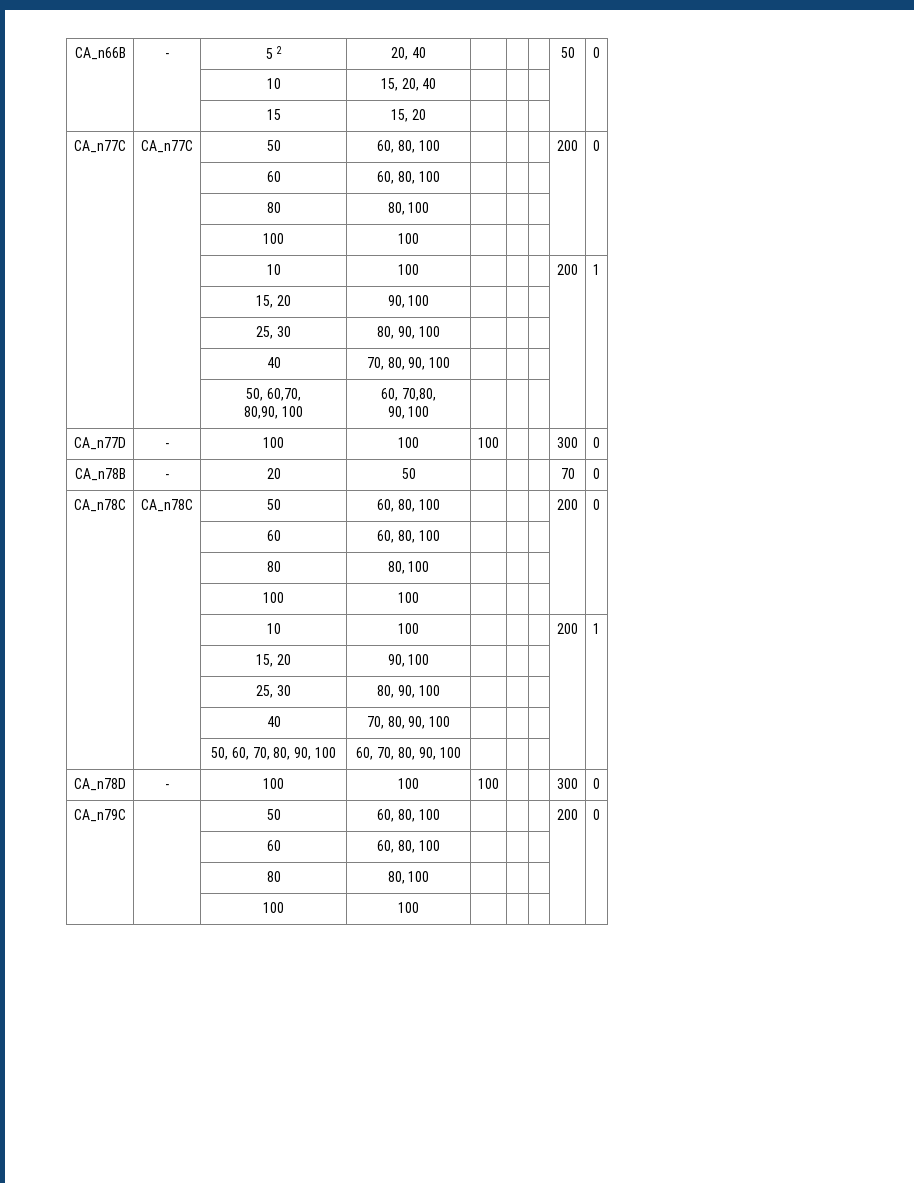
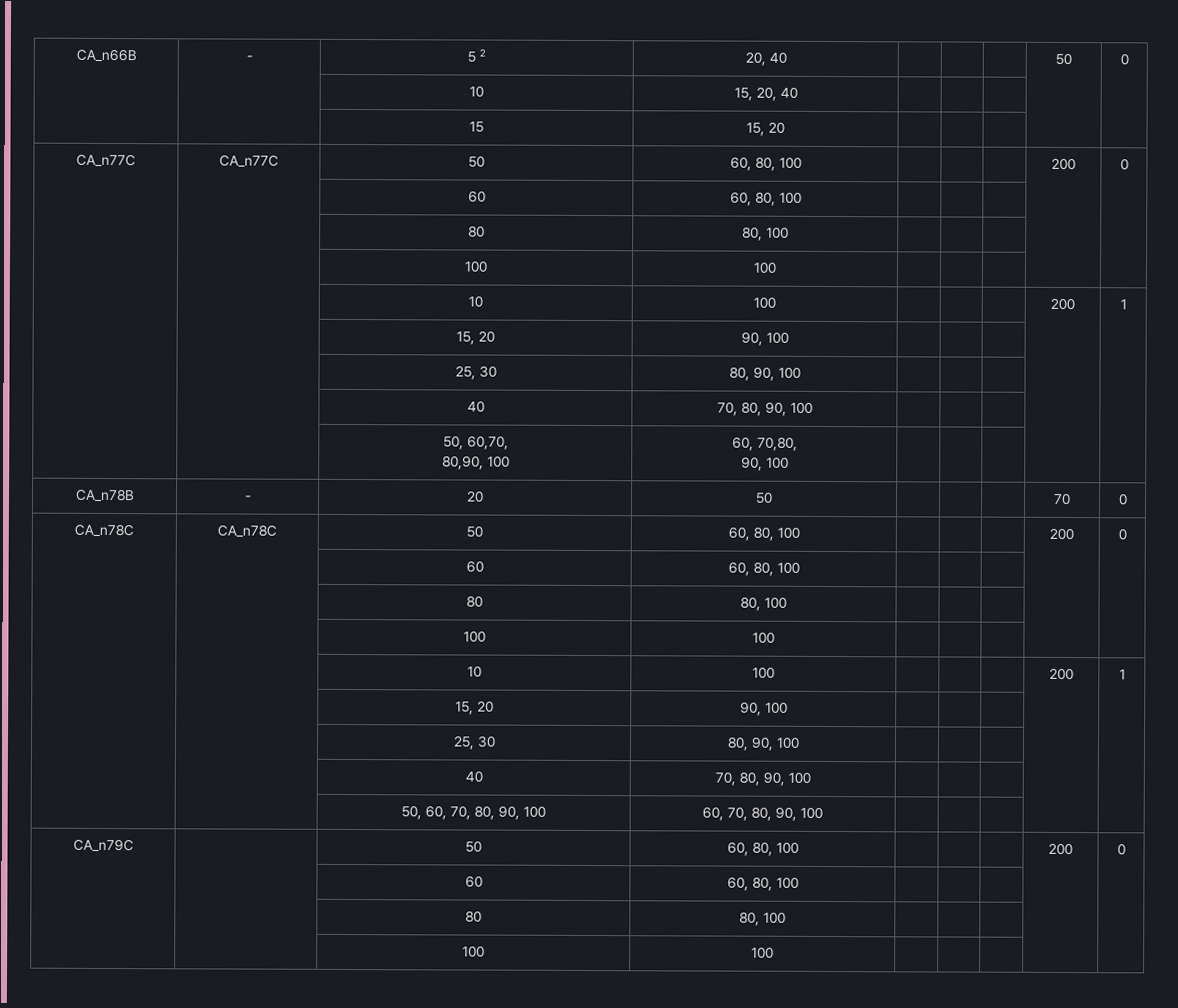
- CA_n77D | - | 100 | 100 | 100 | | | 300 | 0
- CA_n78D | - | 100 | 100 | 100 | | | 300 | 0

